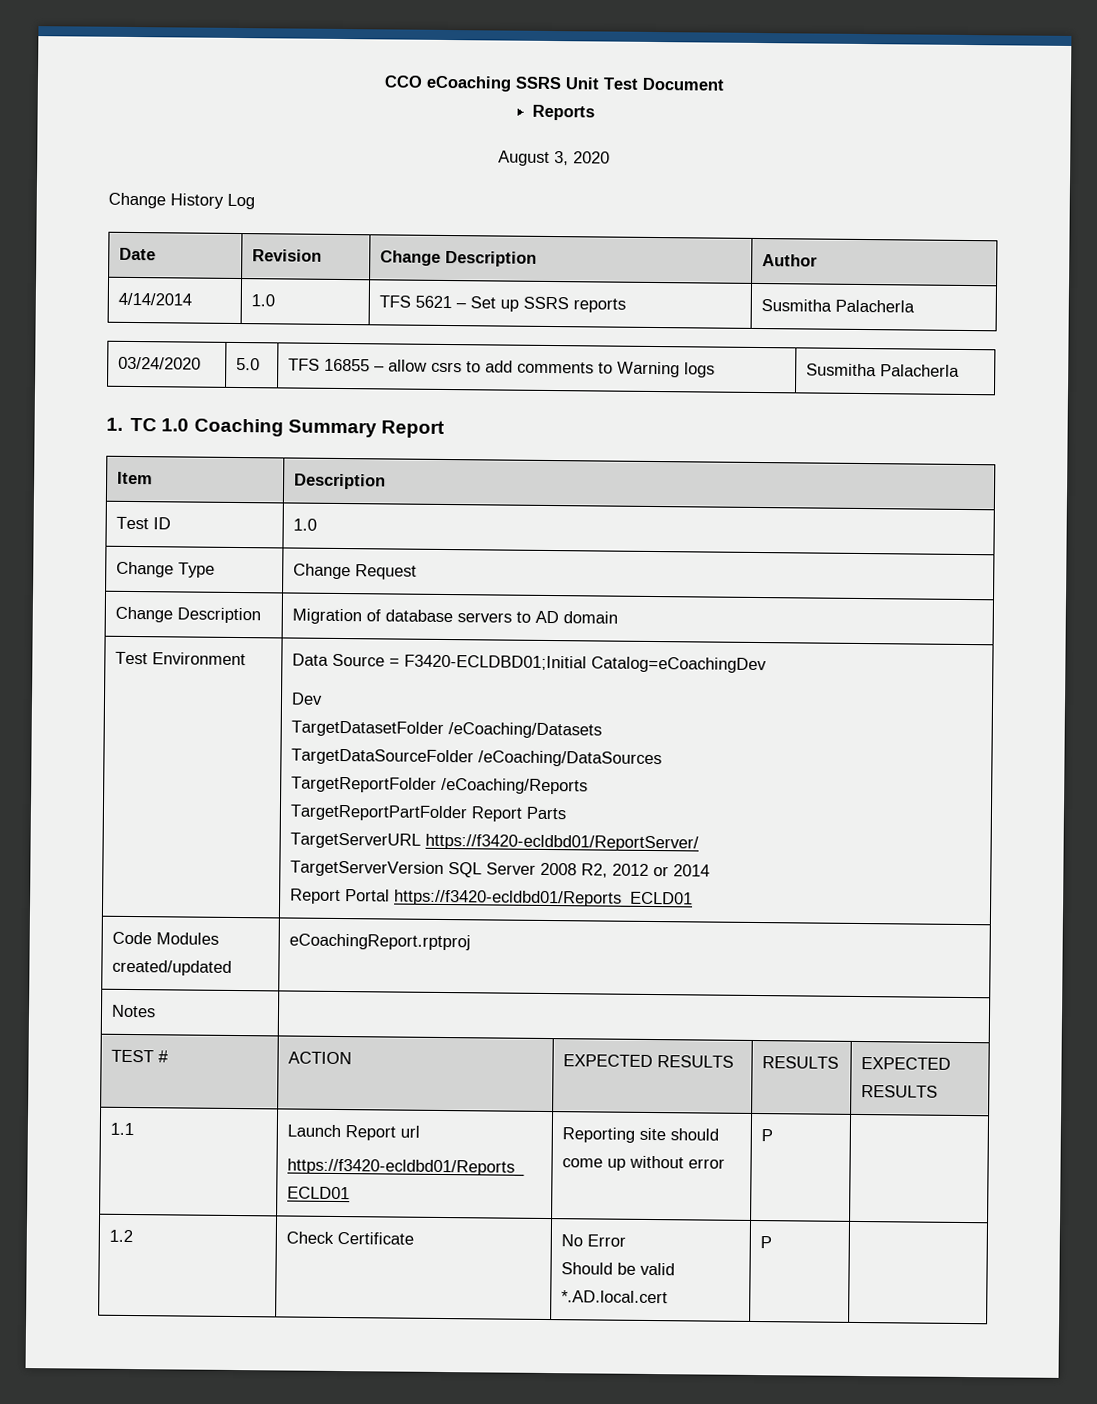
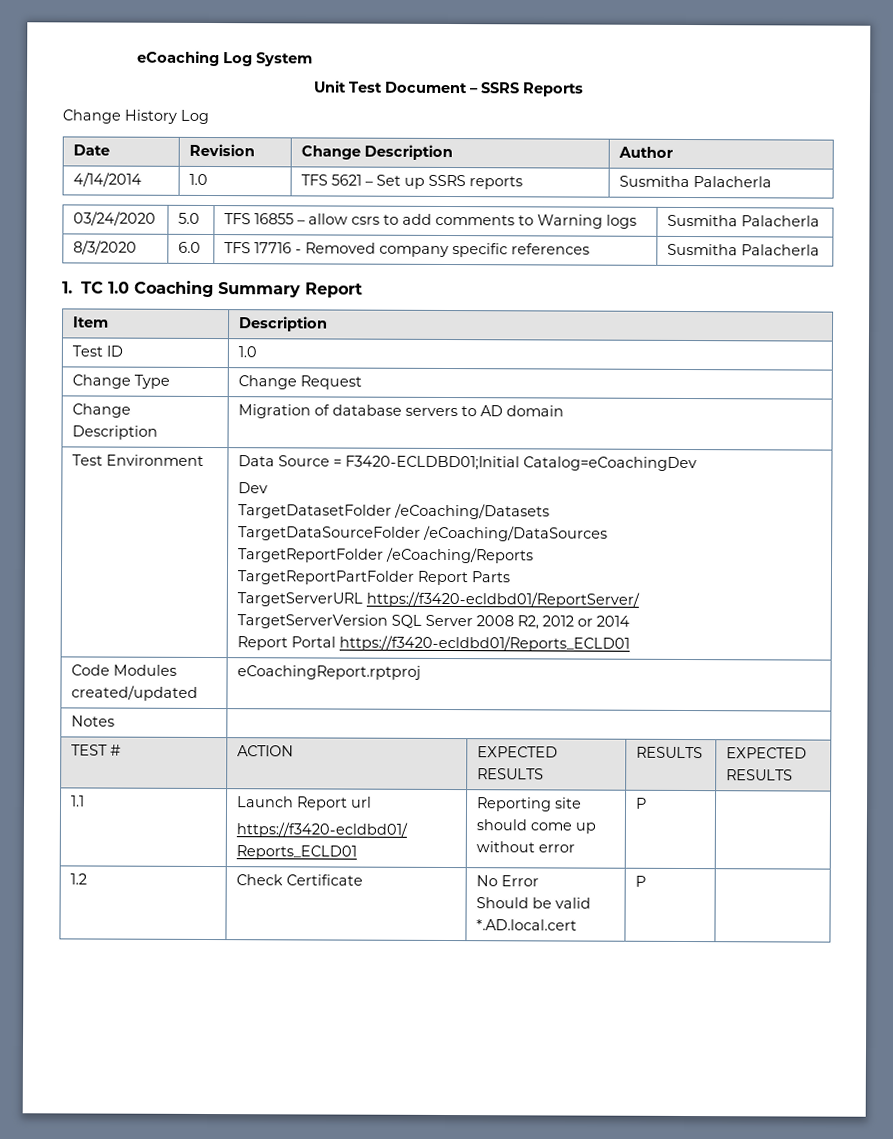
- CCO eCoaching SSRS Unit Test Document
- Reports
+ eCoaching Log System
+ Unit Test Document – SSRS Reports
- August 3, 2020
+ 8/3/2020 | 6.0 | TFS 17716 - Removed company specific references | Susmitha Palacherla

